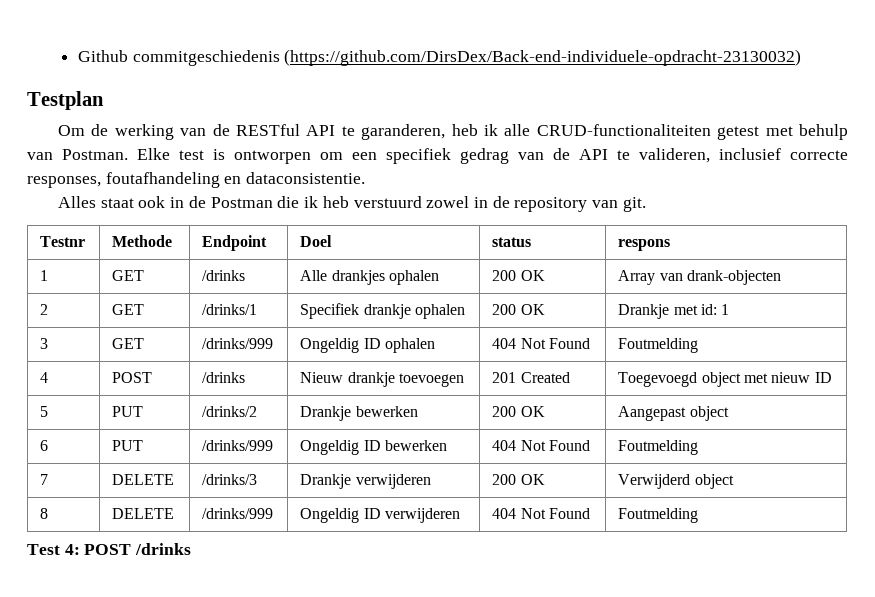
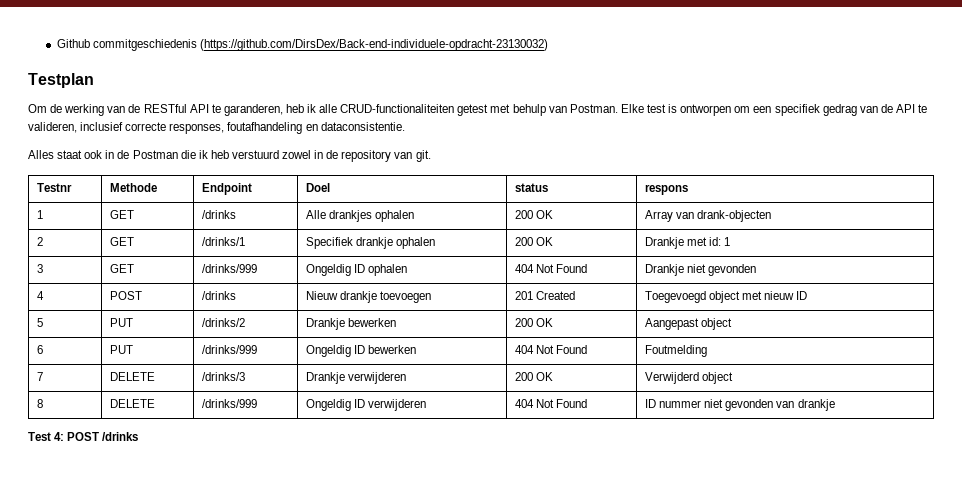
- 3 | GET | /drinks/999 | Ongeldig ID ophalen | 404 Not Found | Foutmelding
+ 3 | GET | /drinks/999 | Ongeldig ID ophalen | 404 Not Found | Drankje niet gevonden
- 8 | DELETE | /drinks/999 | Ongeldig ID verwijderen | 404 Not Found | Foutmelding
+ 8 | DELETE | /drinks/999 | Ongeldig ID verwijderen | 404 Not Found | ID nummer niet gevonden van drankje

